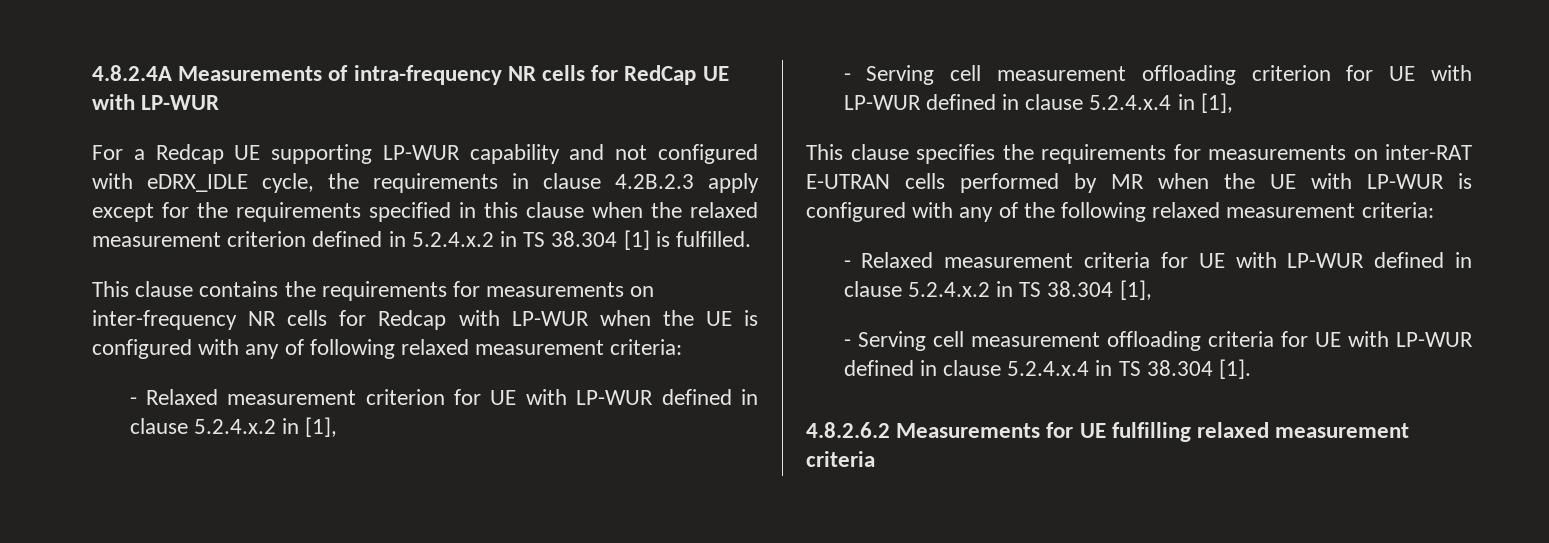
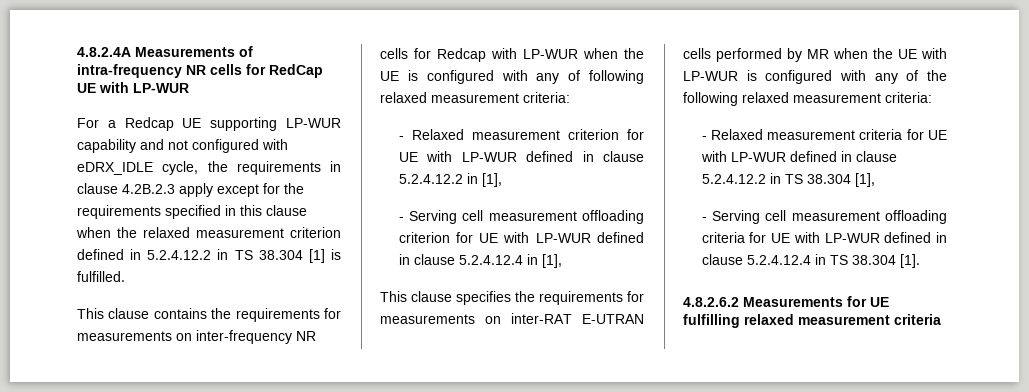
- For a Redcap UE supporting LP-WUR capability and not configured with eDRX_IDLE cycle, the requirements in clause 4.2B.2.3 apply except for the requirements specified in this clause when the relaxed measurement criterion defined in 5.2.4.x.2 in TS 38.304 [1] is fulfilled.
+ For a Redcap UE supporting LP-WUR capability and not configured with eDRX_IDLE cycle, the requirements in clause 4.2B.2.3 apply except for the requirements specified in this clause when the relaxed measurement criterion defined in 5.2.4.12.2 in TS 38.304 [1] is fulfilled.
- - Relaxed measurement criterion for UE with LP-WUR defined in clause 5.2.4.x.2 in [1],
+ - Relaxed measurement criterion for UE with LP-WUR defined in clause 5.2.4.12.2 in [1],
- - Serving cell measurement offloading criterion for UE with LP-WUR defined in clause 5.2.4.x.4 in [1],
+ - Serving cell measurement offloading criterion for UE with LP-WUR defined in clause 5.2.4.12.4 in [1],
- - Relaxed measurement criteria for UE with LP-WUR defined in clause 5.2.4.x.2 in TS 38.304 [1],
+ - Relaxed measurement criteria for UE with LP-WUR defined in clause 5.2.4.12.2 in TS 38.304 [1],
- - Serving cell measurement offloading criteria for UE with LP-WUR defined in clause 5.2.4.x.4 in TS 38.304 [1].
+ - Serving cell measurement offloading criteria for UE with LP-WUR defined in clause 5.2.4.12.4 in TS 38.304 [1].

